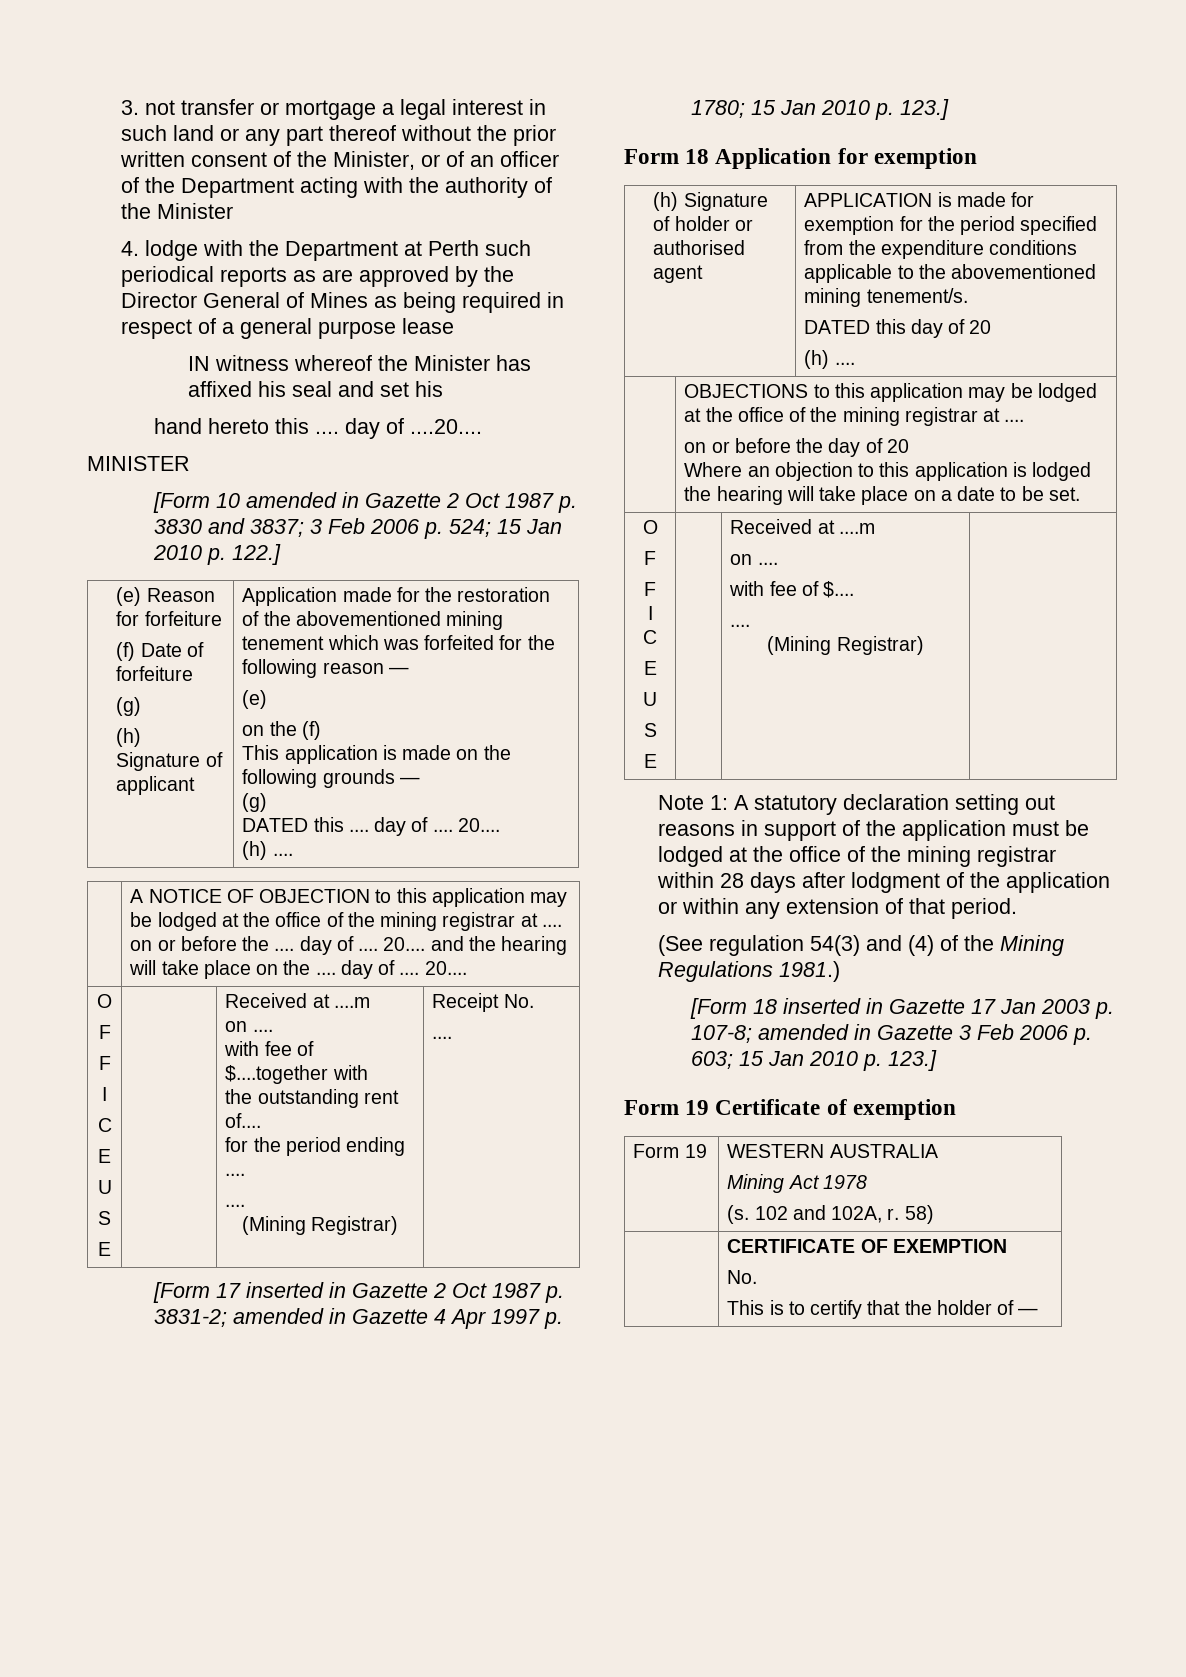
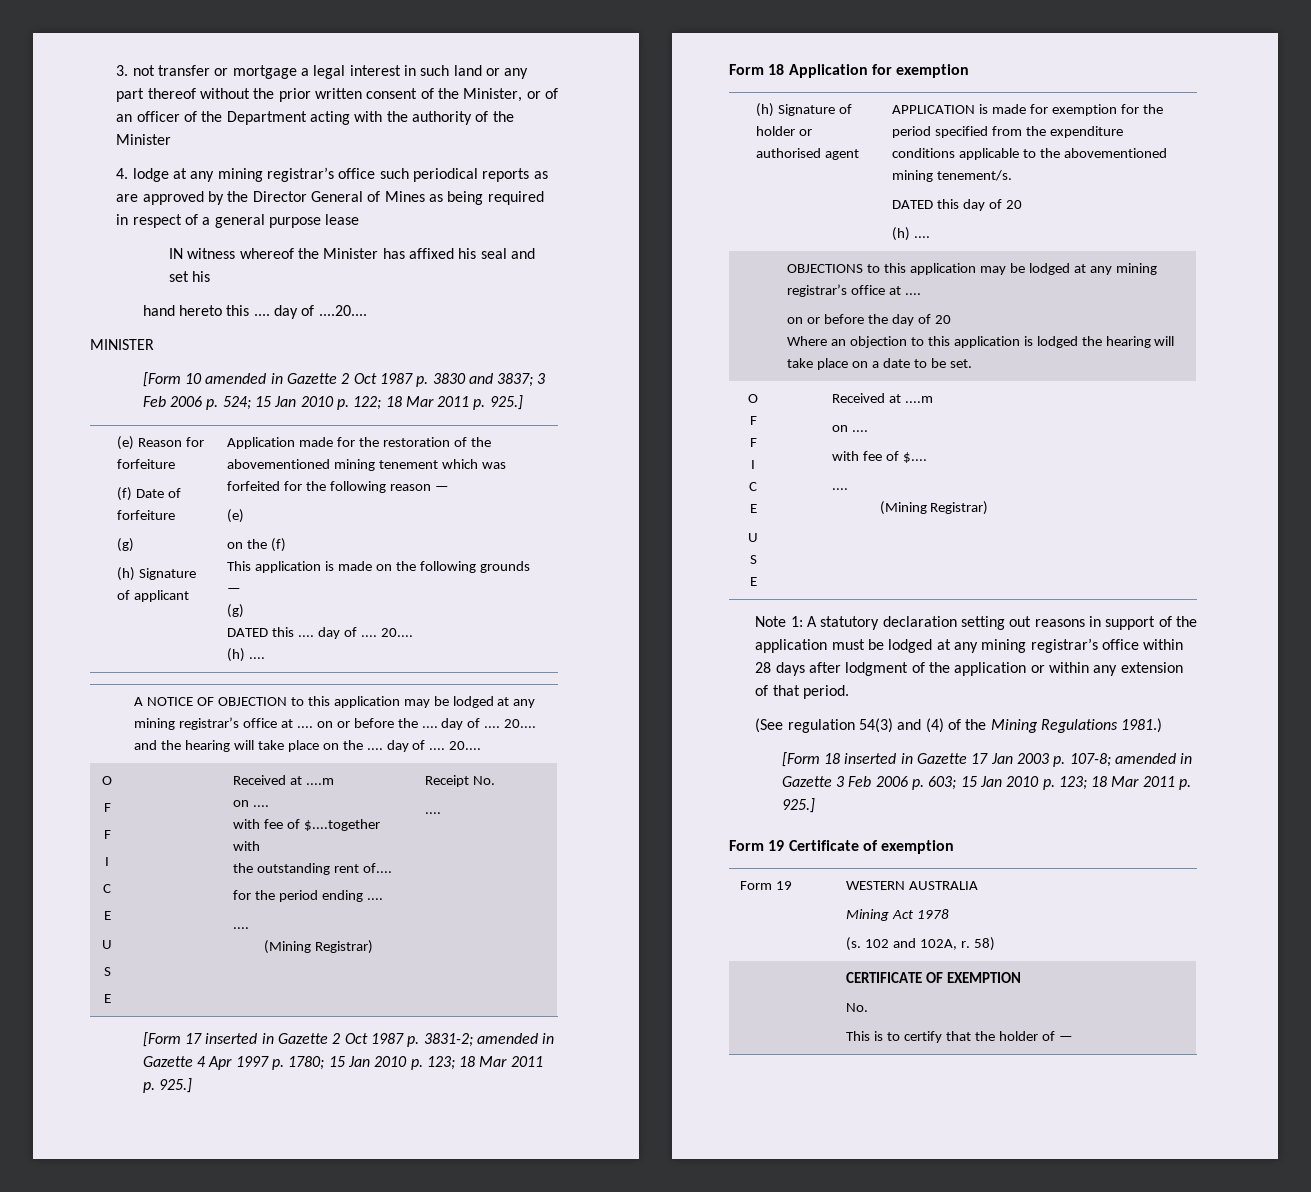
- 4. lodge with the Department at Perth such periodical reports as are approved by the Director General of Mines as being required in respect of a general purpose lease
+ 4. lodge at any mining registrar’s office such periodical reports as are approved by the Director General of Mines as being required in respect of a general purpose lease
- [Form 10 amended in Gazette 2 Oct 1987 p. 3830 and 3837; 3 Feb 2006 p. 524; 15 Jan 2010 p. 122.]
+ [Form 10 amended in Gazette 2 Oct 1987 p. 3830 and 3837; 3 Feb 2006 p. 524; 15 Jan 2010 p. 122; 18 Mar 2011 p. 925.]
- A NOTICE OF OBJECTION to this application may be lodged at the office of the mining registrar at .... on or before the .... day of ....
+ A NOTICE OF OBJECTION to this application may be lodged at any mining registrar’s office at .... on or before the .... day of ....
- [Form 17 inserted in Gazette 2 Oct 1987 p. 3831-2; amended in Gazette 4 Apr 1997 p. 1780; 15 Jan 2010 p. 123.]
+ [Form 17 inserted in Gazette 2 Oct 1987 p. 3831-2; amended in Gazette 4 Apr 1997 p. 1780; 15 Jan 2010 p. 123; 18 Mar 2011 p. 925.]
- OBJECTIONS to this application may be lodged at the office of the mining registrar at ....
+ OBJECTIONS to this application may be lodged at any mining registrar’s office at ....
- Note 1: A statutory declaration setting out reasons in support of the application must be lodged at the office of the mining registrar within 28 days after lodgment of the application or within any extension of that period.
+ Note 1: A statutory declaration setting out reasons in support of the application must be lodged at any mining registrar’s office within 28 days after lodgment of the application or within any extension of that period.
- [Form 18 inserted in Gazette 17 Jan 2003 p. 107-8; amended in Gazette 3 Feb 2006 p. 603; 15 Jan 2010 p. 123.]
+ [Form 18 inserted in Gazette 17 Jan 2003 p. 107-8; amended in Gazette 3 Feb 2006 p. 603; 15 Jan 2010 p. 123; 18 Mar 2011 p. 925.]

